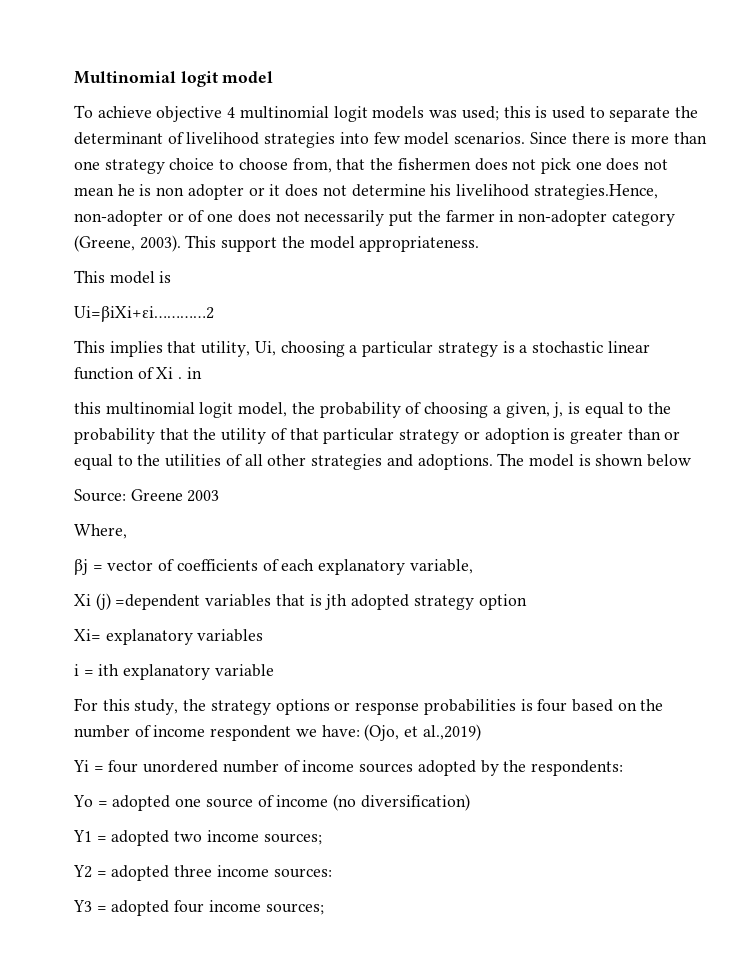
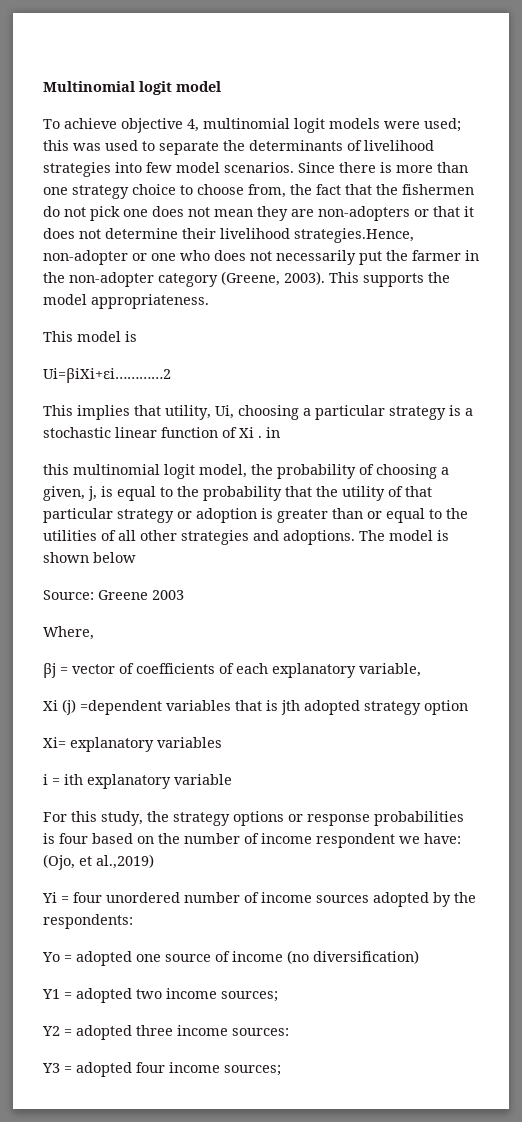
- To achieve objective 4 multinomial logit models was used; this is used to separate the determinant of livelihood strategies into few model scenarios.
+ To achieve objective 4, multinomial logit models were used; this was used to separate the determinants of livelihood strategies into few model scenarios.
- Since there is more than one strategy choice to choose from, that the fishermen does not pick one does not mean he is non adopter or it does not determine his livelihood strategies.Hence, non-adopter or of one does not necessarily put the farmer in non-adopter category (Greene, 2003).
+ Since there is more than one strategy choice to choose from, the fact that the fishermen do not pick one does not mean they are non-adopters or that it does not determine their livelihood strategies.Hence, non-adopter or one who does not necessarily put the farmer in the non-adopter category (Greene, 2003).
- This support the model appropriateness.
+ This supports the model appropriateness.

